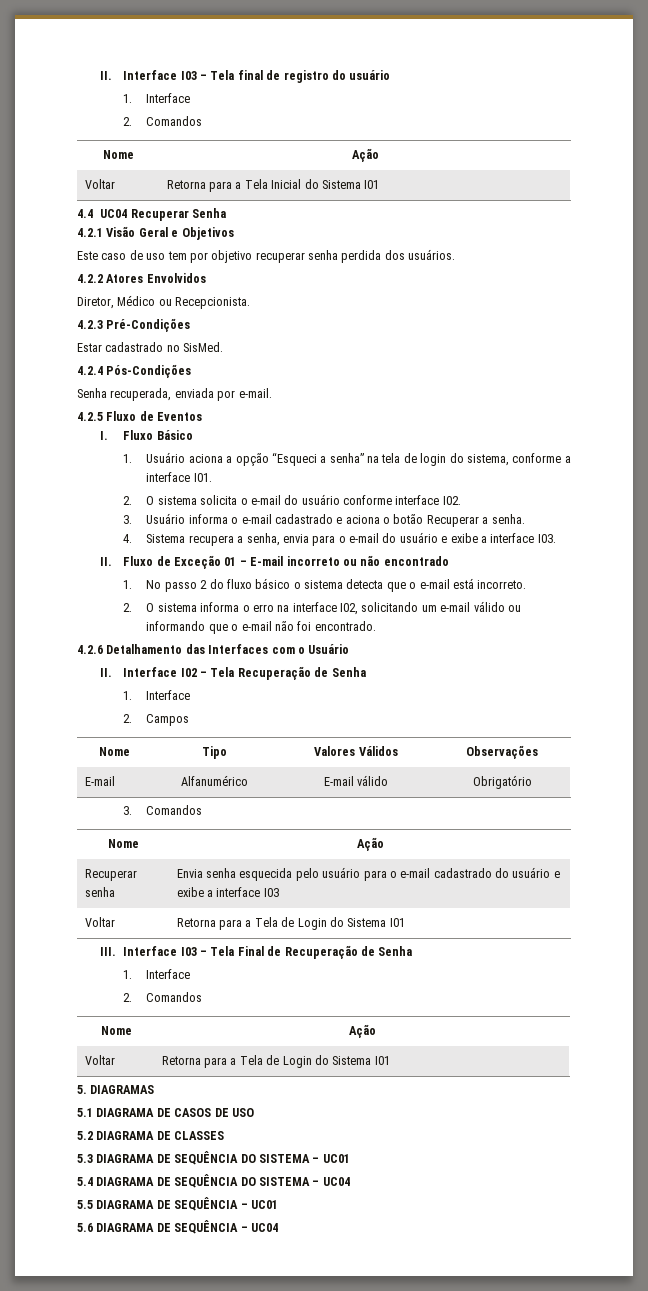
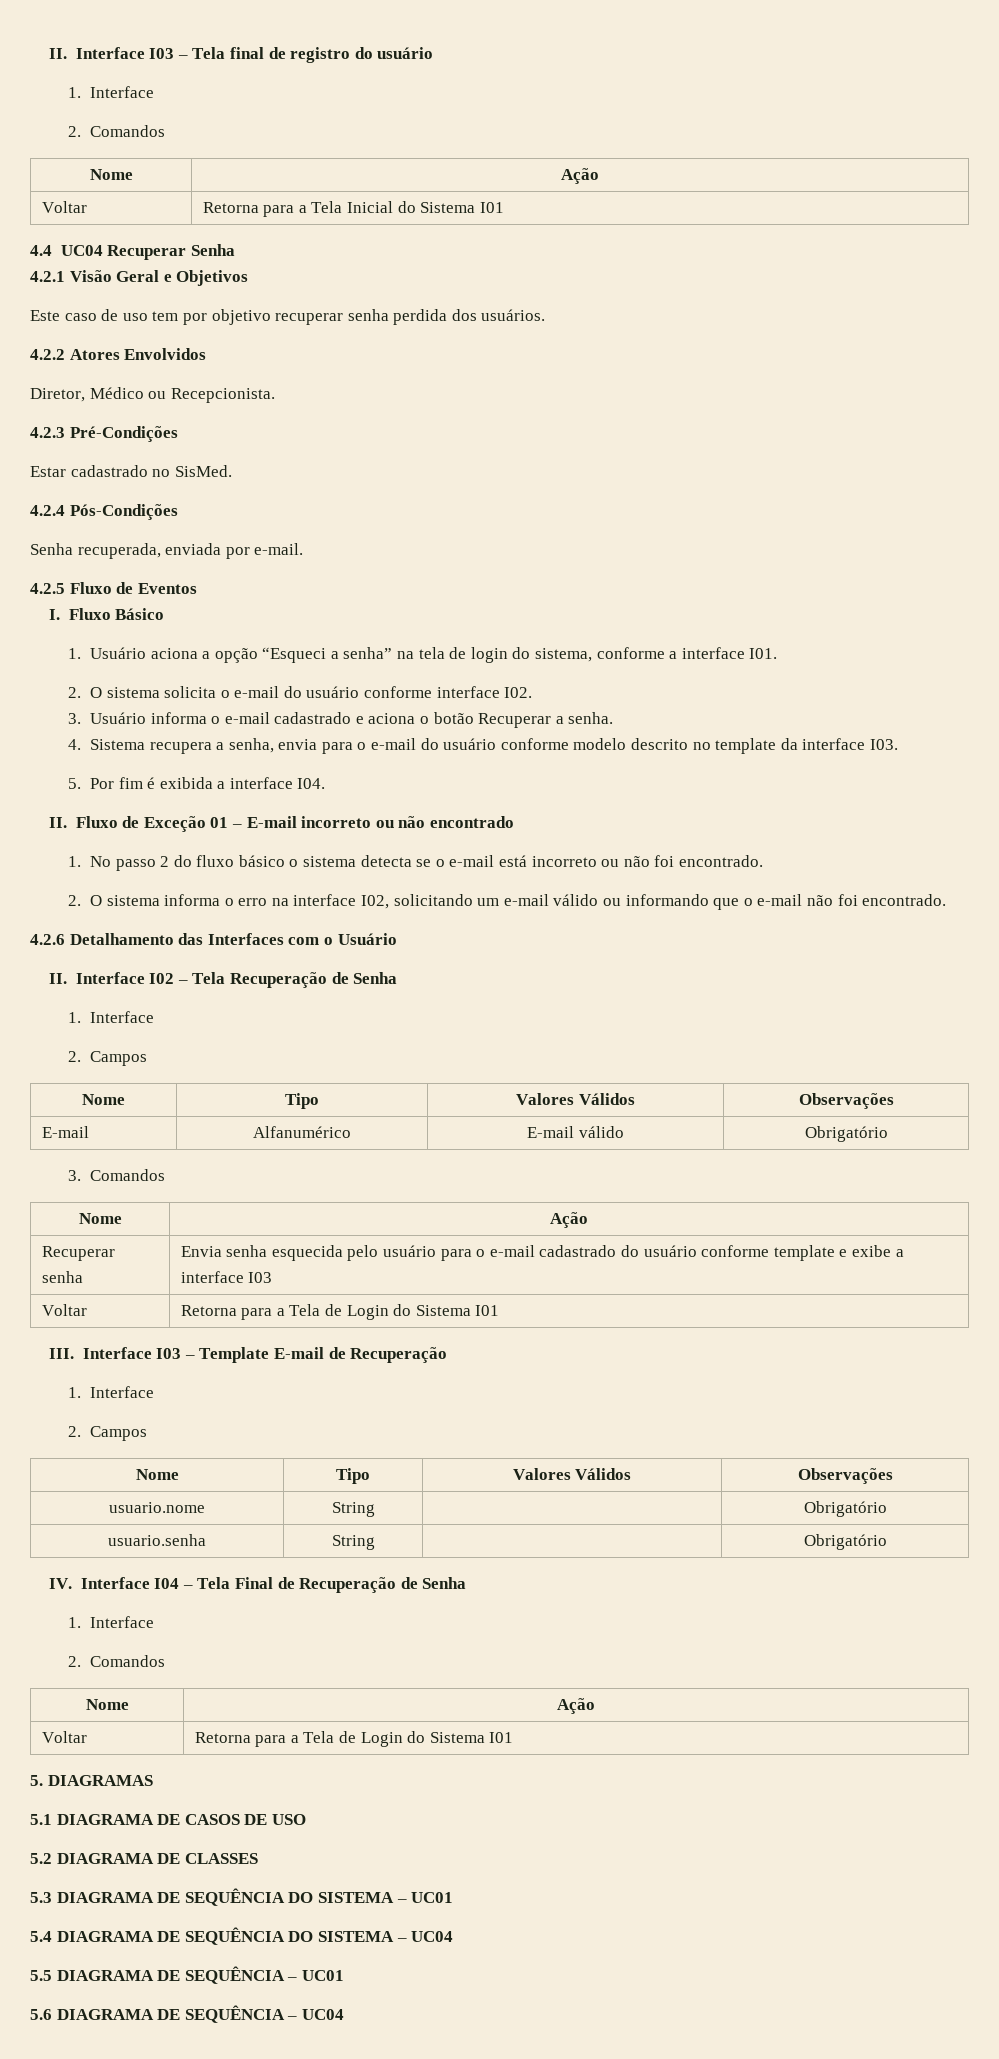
- 4. Sistema recupera a senha, envia para o e-mail do usuário e exibe a interface I03.
+ 4. Sistema recupera a senha, envia para o e-mail do usuário conforme modelo descrito no template da interface I03.
+ 5. Por fim é exibida a interface I04.
- 1. No passo 2 do fluxo básico o sistema detecta que o e-mail está incorreto.
+ 1. No passo 2 do fluxo básico o sistema detecta se o e-mail está incorreto ou não foi encontrado.
- Recuperar senha | Envia senha esquecida pelo usuário para o e-mail cadastrado do usuário e exibe a interface I03
+ Recuperar senha | Envia senha esquecida pelo usuário para o e-mail cadastrado do usuário conforme template e exibe a interface I03
- III. Interface I03 – Tela Final de Recuperação de Senha
+ III. Interface I03 – Template E-mail de Recuperação
+ 1. Interface
+ 2. Campos
+ Nome | Tipo | Valores Válidos | Observações
+ usuario.nome | String | | Obrigatório
+ usuario.senha | String | | Obrigatório
+ IV. Interface I04 – Tela Final de Recuperação de Senha

